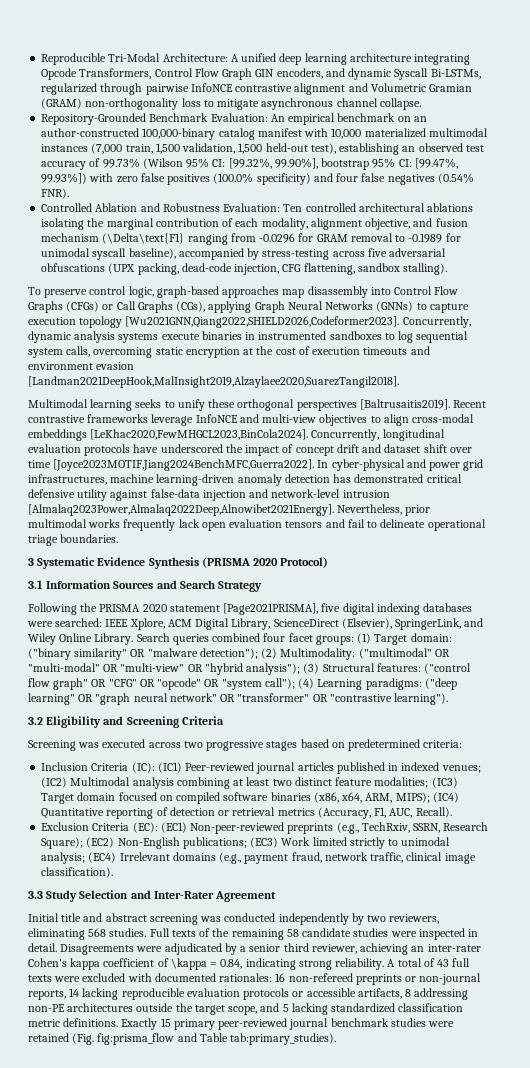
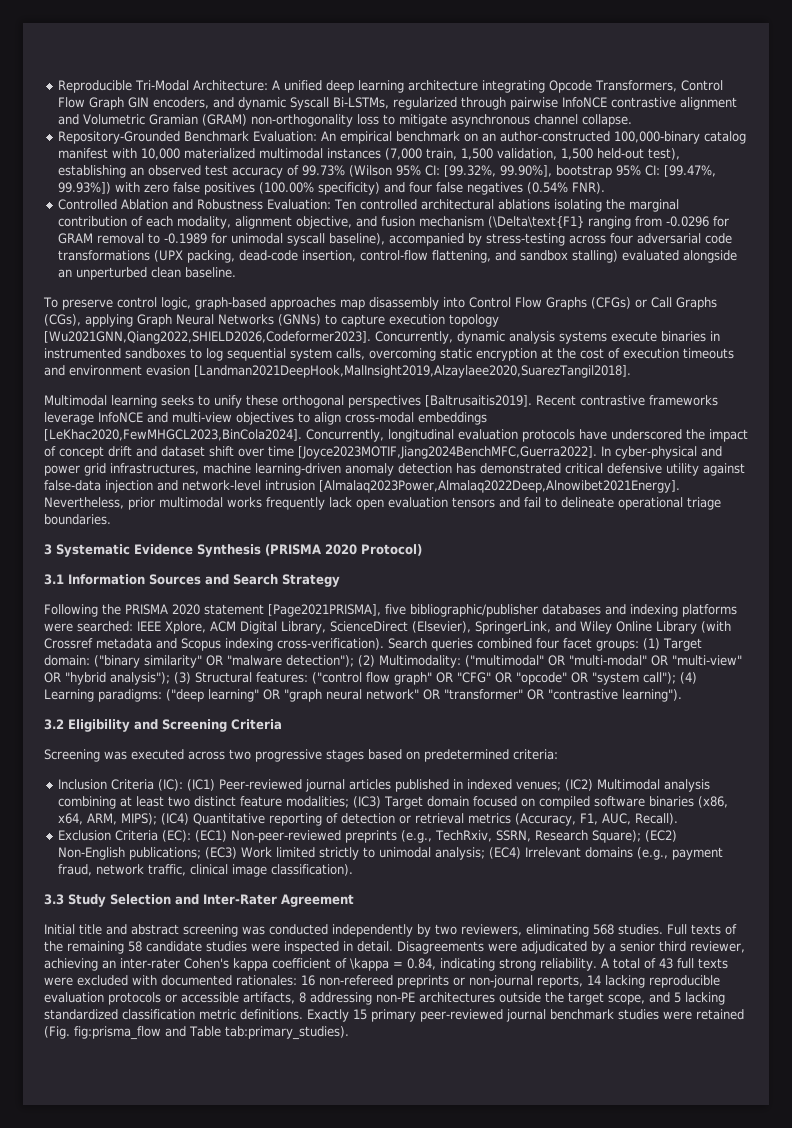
- Repository-Grounded Benchmark Evaluation: An empirical benchmark on an author-constructed 100,000-binary catalog manifest with 10,000 materialized multimodal instances (7,000 train, 1,500 validation, 1,500 held-out test), establishing an observed test accuracy of 99.73% (Wilson 95% CI: [99.32%, 99.90%], bootstrap 95% CI: [99.47%, 99.93%]) with zero false positives (100.0% specificity) and four false negatives (0.54% FNR).
+ Repository-Grounded Benchmark Evaluation: An empirical benchmark on an author-constructed 100,000-binary catalog manifest with 10,000 materialized multimodal instances (7,000 train, 1,500 validation, 1,500 held-out test), establishing an observed test accuracy of 99.73% (Wilson 95% CI: [99.32%, 99.90%], bootstrap 95% CI: [99.47%, 99.93%]) with zero false positives (100.00% specificity) and four false negatives (0.54% FNR).
- Controlled Ablation and Robustness Evaluation: Ten controlled architectural ablations isolating the marginal contribution of each modality, alignment objective, and fusion mechanism (\Delta\text{F1} ranging from -0.0296 for GRAM removal to -0.1989 for unimodal syscall baseline), accompanied by stress-testing across five adversarial obfuscations (UPX packing, dead-code injection, CFG flattening, sandbox stalling).
+ Controlled Ablation and Robustness Evaluation: Ten controlled architectural ablations isolating the marginal contribution of each modality, alignment objective, and fusion mechanism (\Delta\text{F1} ranging from -0.0296 for GRAM removal to -0.1989 for unimodal syscall baseline), accompanied by stress-testing across four adversarial code transformations (UPX packing, dead-code insertion, control-flow flattening, and sandbox stalling) evaluated alongside an unperturbed clean baseline.
- Following the PRISMA 2020 statement [Page2021PRISMA], five digital indexing databases were searched: IEEE Xplore, ACM Digital Library, ScienceDirect (Elsevier), SpringerLink, and Wiley Online Library.
+ Following the PRISMA 2020 statement [Page2021PRISMA], five bibliographic/publisher databases and indexing platforms were searched: IEEE Xplore, ACM Digital Library, ScienceDirect (Elsevier), SpringerLink, and Wiley Online Library (with Crossref metadata and Scopus indexing cross-verification).

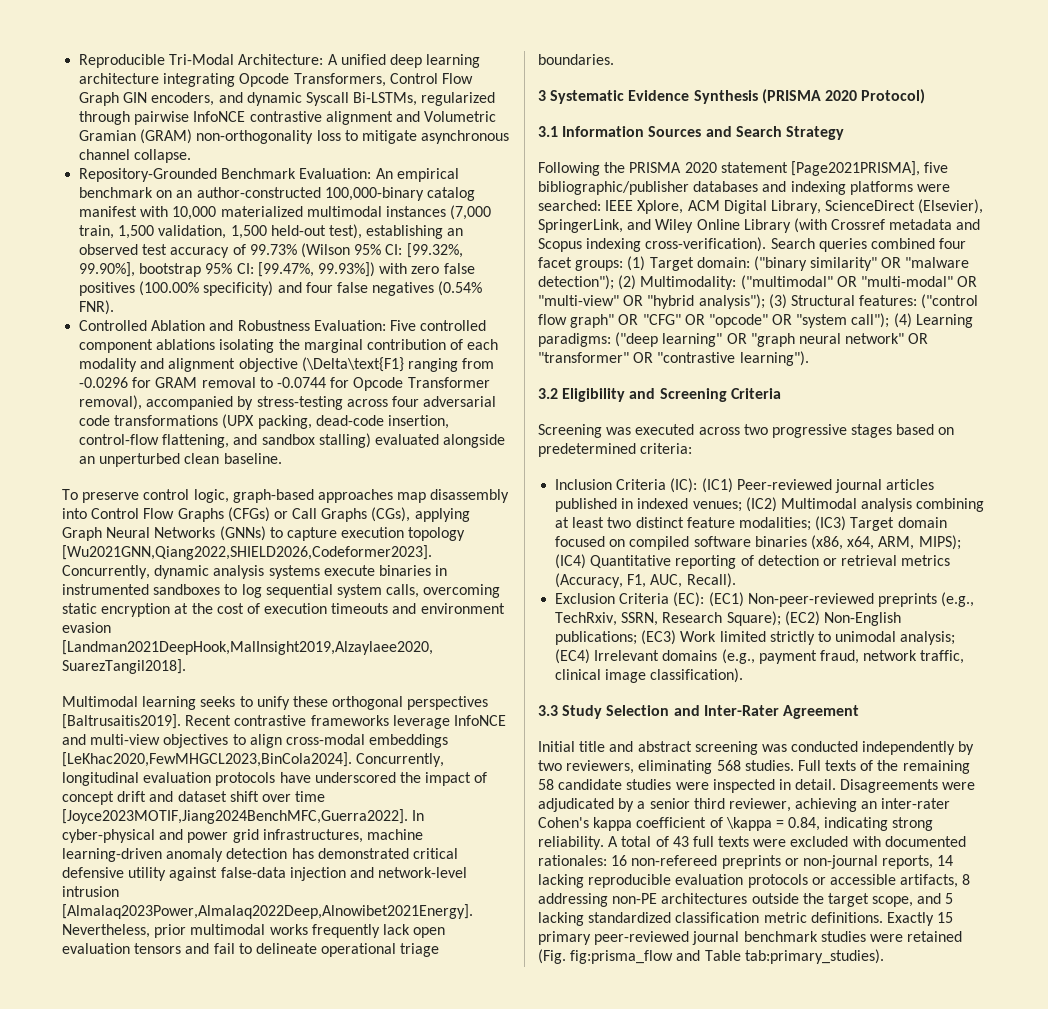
- Controlled Ablation and Robustness Evaluation: Ten controlled architectural ablations isolating the marginal contribution of each modality, alignment objective, and fusion mechanism (\Delta\text{F1} ranging from -0.0296 for GRAM removal to -0.1989 for unimodal syscall baseline), accompanied by stress-testing across four adversarial code transformations (UPX packing, dead-code insertion, control-flow flattening, and sandbox stalling) evaluated alongside an unperturbed clean baseline.
+ Controlled Ablation and Robustness Evaluation: Five controlled component ablations isolating the marginal contribution of each modality and alignment objective (\Delta\text{F1} ranging from -0.0296 for GRAM removal to -0.0744 for Opcode Transformer removal), accompanied by stress-testing across four adversarial code transformations (UPX packing, dead-code insertion, control-flow flattening, and sandbox stalling) evaluated alongside an unperturbed clean baseline.

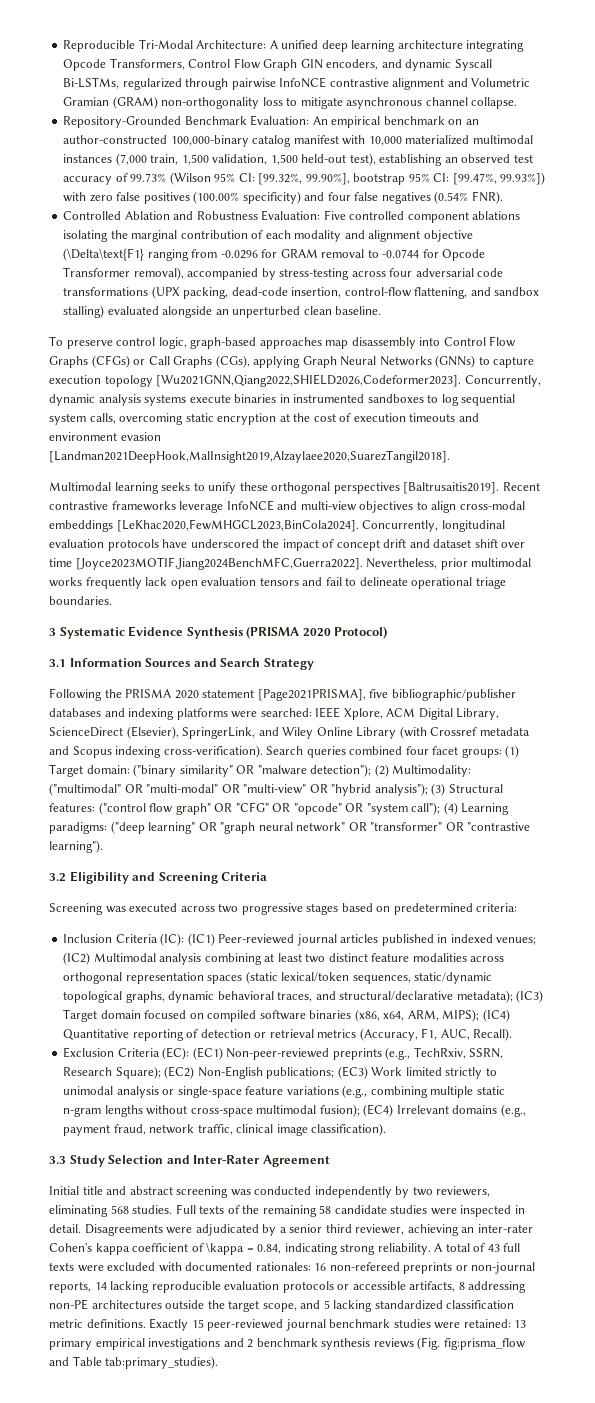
- In cyber-physical and power grid infrastructures, machine learning-driven anomaly detection has demonstrated critical defensive utility against false-data injection and network-level intrusion [Almalaq2023Power,Almalaq2022Deep,Alnowibet2021Energy].
- Inclusion Criteria (IC): (IC1) Peer-reviewed journal articles published in indexed venues; (IC2) Multimodal analysis combining at least two distinct feature modalities; (IC3) Target domain focused on compiled software binaries (x86, x64, ARM, MIPS); (IC4) Quantitative reporting of detection or retrieval metrics (Accuracy, F1, AUC, Recall).
+ Inclusion Criteria (IC): (IC1) Peer-reviewed journal articles published in indexed venues; (IC2) Multimodal analysis combining at least two distinct feature modalities across orthogonal representation spaces (static lexical/token sequences, static/dynamic topological graphs, dynamic behavioral traces, and structural/declarative metadata); (IC3) Target domain focused on compiled software binaries (x86, x64, ARM, MIPS); (IC4) Quantitative reporting of detection or retrieval metrics (Accuracy, F1, AUC, Recall).
- Exclusion Criteria (EC): (EC1) Non-peer-reviewed preprints (e.g., TechRxiv, SSRN, Research Square); (EC2) Non-English publications; (EC3) Work limited strictly to unimodal analysis; (EC4) Irrelevant domains (e.g., payment fraud, network traffic, clinical image classification).
+ Exclusion Criteria (EC): (EC1) Non-peer-reviewed preprints (e.g., TechRxiv, SSRN, Research Square); (EC2) Non-English publications; (EC3) Work limited strictly to unimodal analysis or single-space feature variations (e.g., combining multiple static n-gram lengths without cross-space multimodal fusion); (EC4) Irrelevant domains (e.g., payment fraud, network traffic, clinical image classification).
- Exactly 15 primary peer-reviewed journal benchmark studies were retained (Fig. fig:prisma_flow and Table tab:primary_studies).
+ Exactly 15 peer-reviewed journal benchmark studies were retained: 13 primary empirical investigations and 2 benchmark synthesis reviews (Fig. fig:prisma_flow and Table tab:primary_studies).

